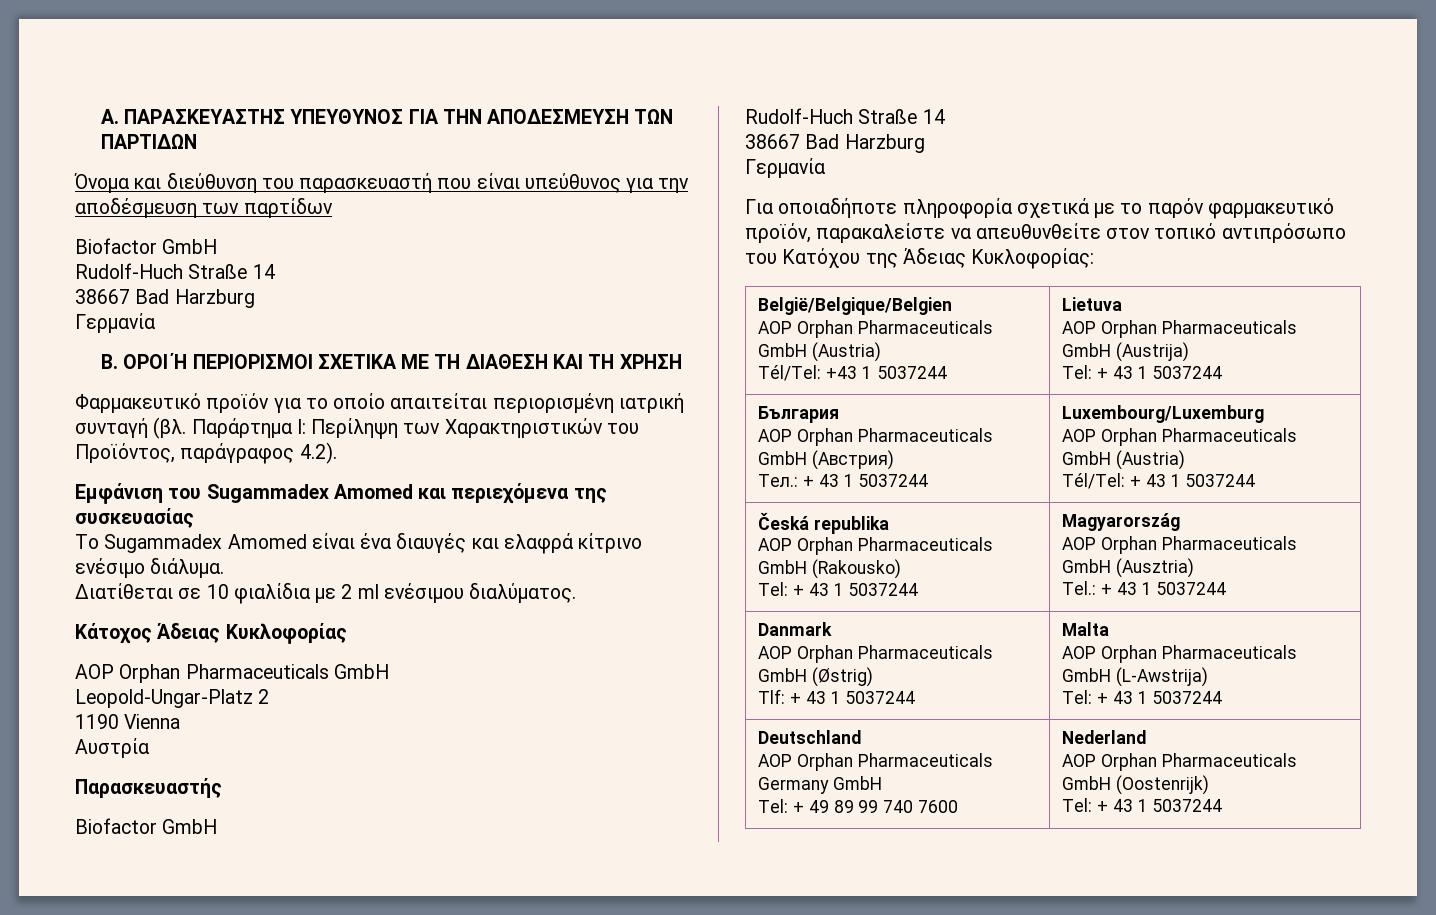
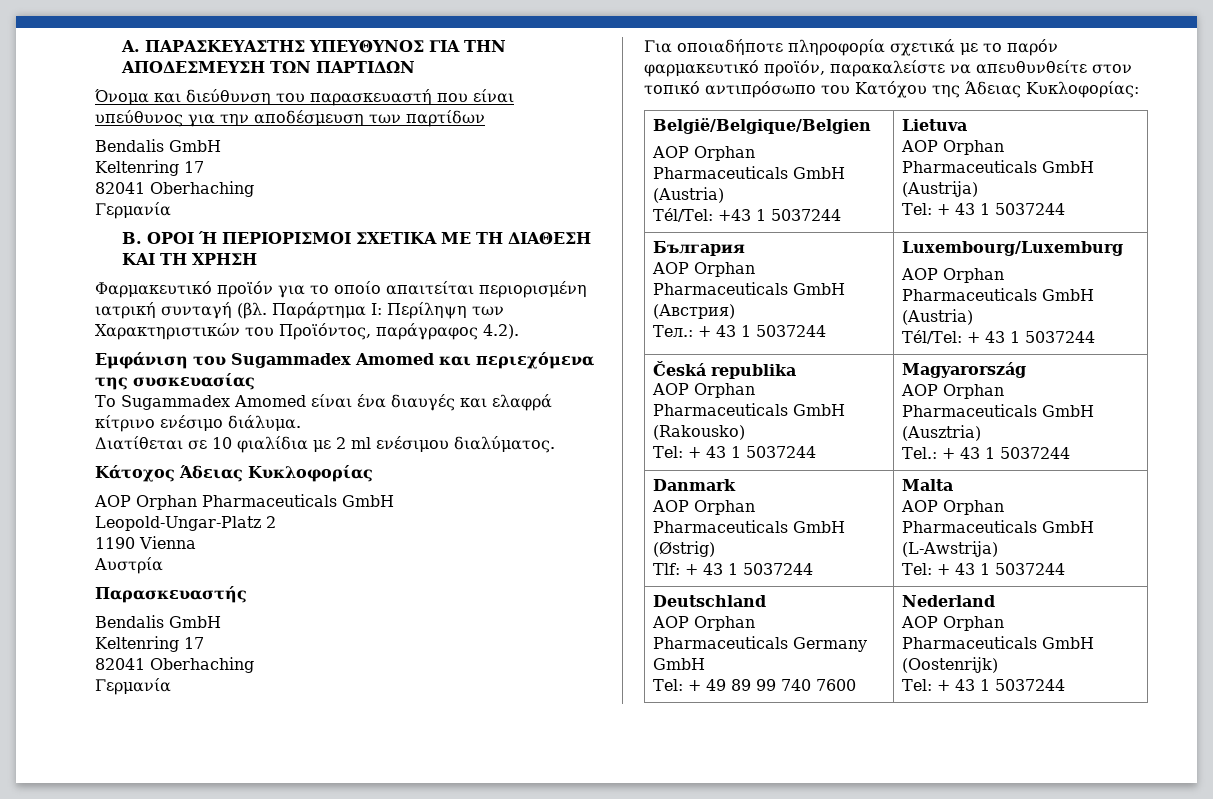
  Όνομα και διεύθυνση του παρασκευαστή που είναι υπεύθυνος για την αποδέσμευση των παρτίδων
- Biofactor GmbH
- Rudolf-Huch Straße 14
- 38667 Bad Harzburg
+ Bendalis GmbH
+ Keltenring 17
+ 82041 Oberhaching
  Παρασκευαστής
- Biofactor GmbH
- Rudolf-Huch Straße 14
- 38667 Bad Harzburg
+ Bendalis GmbH
+ Keltenring 17
+ 82041 Oberhaching

